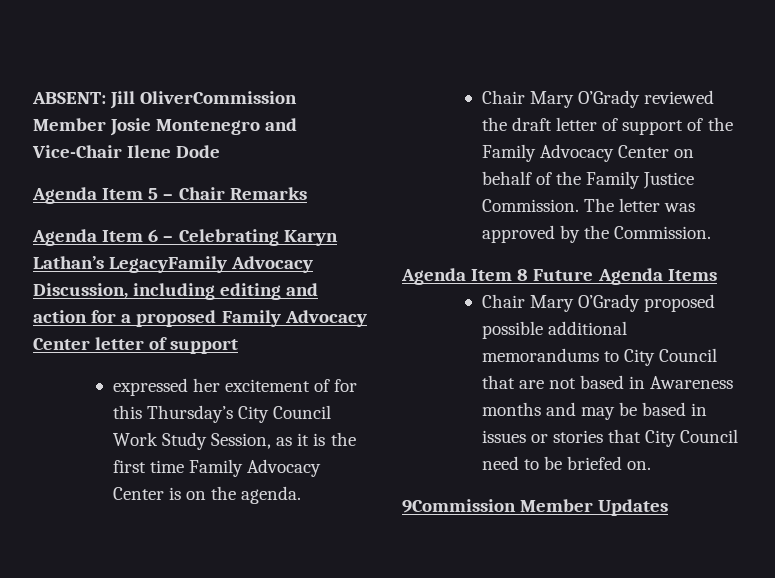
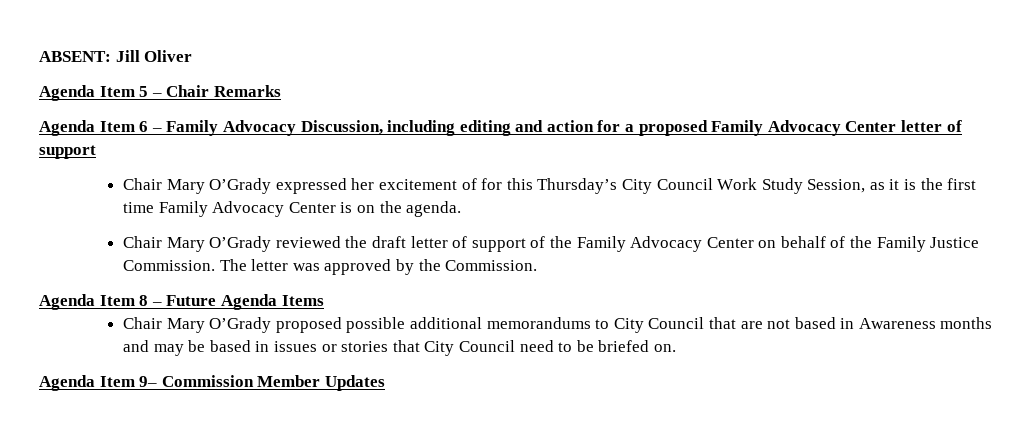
- ABSENT: Jill OliverCommission Member Josie Montenegro and Vice-Chair Ilene Dode
+ ABSENT: Jill Oliver
- Agenda Item 6 – Celebrating Karyn Lathan’s LegacyFamily Advocacy Discussion, including editing and action for a proposed Family Advocacy Center letter of support
+ Agenda Item 6 – Family Advocacy Discussion, including editing and action for a proposed Family Advocacy Center letter of support
- expressed her excitement of for this Thursday’s City Council Work Study Session, as it is the first time Family Advocacy Center is on the agenda.
+ Chair Mary O’Grady expressed her excitement of for this Thursday’s City Council Work Study Session, as it is the first time Family Advocacy Center is on the agenda.
- Agenda Item 8 Future Agenda Items
+ Agenda Item 8 – Future Agenda Items
- 9Commission Member Updates
+ Agenda Item 9– Commission Member Updates

